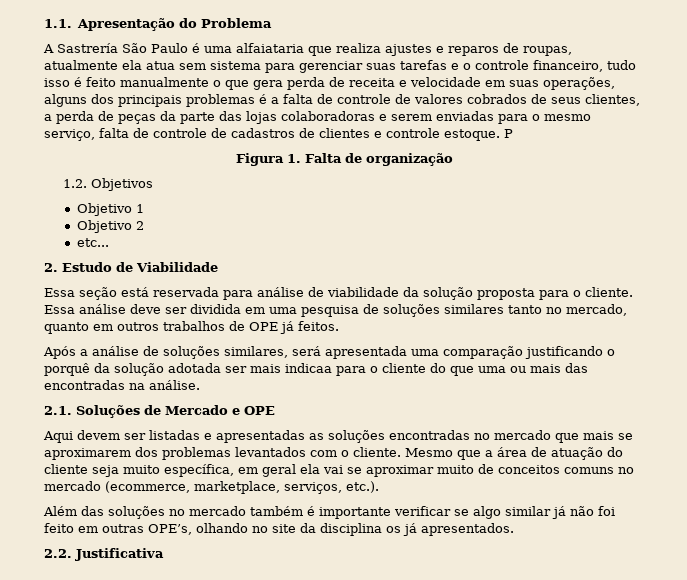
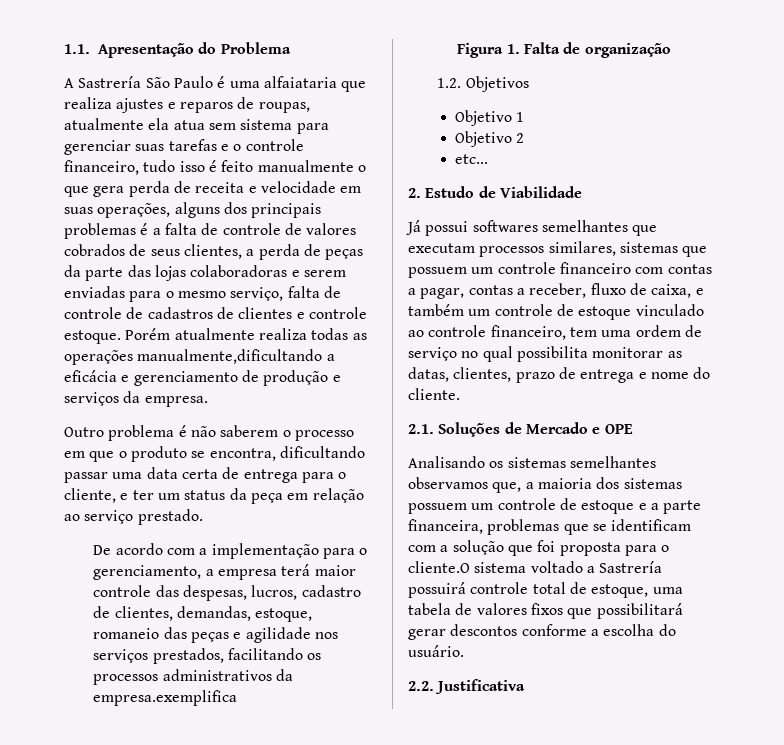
- P
+ Porém atualmente realiza todas as operações manualmente,dificultando a eficácia e gerenciamento de produção e serviços da empresa.
+ Outro problema é não saberem o processo em que o produto se encontra, dificultando passar uma data certa de entrega para o cliente, e ter um status da peça em relação ao serviço prestado.
+ De acordo com a implementação para o gerenciamento, a empresa terá maior controle das despesas, lucros, cadastro de clientes, demandas, estoque, romaneio das peças e agilidade nos serviços prestados, facilitando os processos administrativos da empresa.exemplifica
- Essa seção está reservada para análise de viabilidade da solução proposta para o cliente. Essa análise deve ser dividida em uma pesquisa de soluções similares tanto no mercado, quanto em outros trabalhos de OPE já feitos.
- Após a análise de soluções similares, será apresentada uma comparação justificando o porquê da solução adotada ser mais indicaa para o cliente do que uma ou mais das encontradas na análise.
+ Já possui softwares semelhantes que executam processos similares, sistemas que possuem um controle financeiro com contas a pagar, contas a receber, fluxo de caixa, e também um controle de estoque vinculado ao controle financeiro, tem uma ordem de serviço no qual possibilita monitorar as datas, clientes, prazo de entrega e nome do cliente.
- Aqui devem ser listadas e apresentadas as soluções encontradas no mercado que mais se aproximarem dos problemas levantados com o cliente. Mesmo que a área de atuação do cliente seja muito específica, em geral ela vai se aproximar muito de conceitos comuns no mercado (ecommerce, marketplace, serviços, etc.).
- Além das soluções no mercado também é importante verificar se algo similar já não foi feito em outras OPE’s, olhando no site da disciplina os já apresentados.
+ Analisando os sistemas semelhantes observamos que, a maioria dos sistemas possuem um controle de estoque e a parte financeira, problemas que se identificam com a solução que foi proposta para o cliente.O sistema voltado a Sastrería possuirá controle total de estoque, uma tabela de valores fixos que possibilitará gerar descontos conforme a escolha do usuário.

